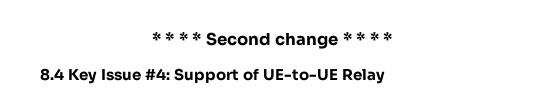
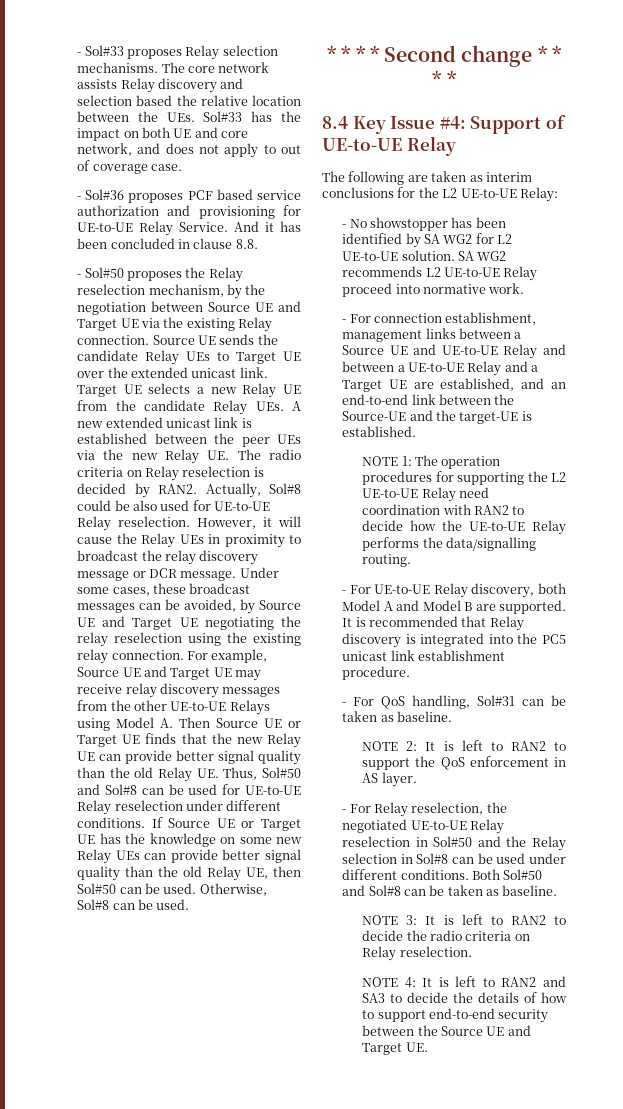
+ - Sol#33 proposes Relay selection mechanisms. The core network assists Relay discovery and selection based the relative location between the UEs. Sol#33 has the impact on both UE and core network, and does not apply to out of coverage case.
+ - Sol#36 proposes PCF based service authorization and provisioning for UE-to-UE Relay Service. And it has been concluded in clause 8.8.
+ - Sol#50 proposes the Relay reselection mechanism, by the negotiation between Source UE and Target UE via the existing Relay connection. Source UE sends the candidate Relay UEs to Target UE over the extended unicast link. Target UE selects a new Relay UE from the candidate Relay UEs. A new extended unicast link is established between the peer UEs via the new Relay UE. The radio criteria on Relay reselection is decided by RAN2. Actually, Sol#8 could be also used for UE-to-UE Relay reselection. However, it will cause the Relay UEs in proximity to broadcast the relay discovery message or DCR message. Under some cases, these broadcast messages can be avoided, by Source UE and Target UE negotiating the relay reselection using the existing relay connection. For example, Source UE and Target UE may receive relay discovery messages from the other UE-to-UE Relays using Model A. Then Source UE or Target UE finds that the new Relay UE can provide better signal quality than the old Relay UE. Thus, Sol#50 and Sol#8 can be used for UE-to-UE Relay reselection under different conditions. If Source UE or Target UE has the knowledge on some new Relay UEs can provide better signal quality than the old Relay UE, then Sol#50 can be used. Otherwise, Sol#8 can be used.
+ The following are taken as interim conclusions for the L2 UE-to-UE Relay:
+ - No showstopper has been identified by SA WG2 for L2 UE-to-UE solution. SA WG2 recommends L2 UE-to-UE Relay proceed into normative work.
+ - For connection establishment, management links between a Source UE and UE-to-UE Relay and between a UE-to-UE Relay and a Target UE are established, and an end-to-end link between the Source-UE and the target-UE is established.
+ NOTE 1: The operation procedures for supporting the L2 UE-to-UE Relay need coordination with RAN2 to decide how the UE-to-UE Relay performs the data/signalling routing.
+ - For UE-to-UE Relay discovery, both Model A and Model B are supported. It is recommended that Relay discovery is integrated into the PC5 unicast link establishment procedure.
+ - For QoS handling, Sol#31 can be taken as baseline.
+ NOTE 2: It is left to RAN2 to support the QoS enforcement in AS layer.
+ - For Relay reselection, the negotiated UE-to-UE Relay reselection in Sol#50 and the Relay selection in Sol#8 can be used under different conditions. Both Sol#50 and Sol#8 can be taken as baseline.
+ NOTE 3: It is left to RAN2 to decide the radio criteria on Relay reselection.
+ NOTE 4: It is left to RAN2 and SA3 to decide the details of how to support end-to-end security between the Source UE and Target UE.

